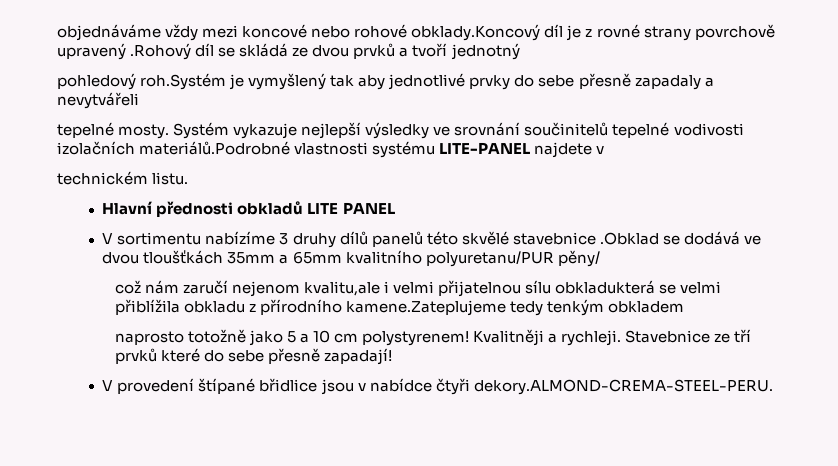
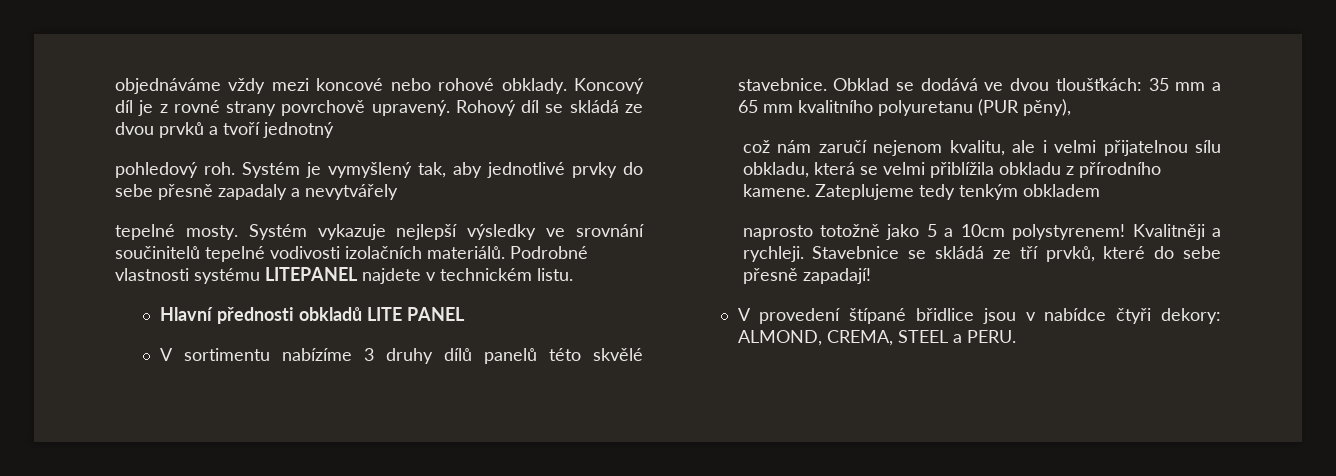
- objednáváme vždy mezi koncové nebo rohové obklady.Koncový díl je z rovné strany povrchově upravený .Rohový díl se skládá ze dvou prvků a tvoří jednotný
+ objednáváme vždy mezi koncové nebo rohové obklady. Koncový díl je z rovné strany povrchově upravený. Rohový díl se skládá ze dvou prvků a tvoří jednotný
- pohledový roh.Systém je vymyšlený tak aby jednotlivé prvky do sebe přesně zapadaly a nevytvářeli
+ pohledový roh. Systém je vymyšlený tak, aby jednotlivé prvky do sebe přesně zapadaly a nevytvářely
- Systém vykazuje nejlepší výsledky ve srovnání součinitelů tepelné vodivosti izolačních materiálů.Podrobné vlastnosti systému LITE-PANEL najdete v
- technickém listu.
+ Systém vykazuje nejlepší výsledky ve srovnání součinitelů tepelné vodivosti izolačních materiálů. Podrobné vlastnosti systému LITEPANEL najdete v technickém listu.
- V sortimentu nabízíme 3 druhy dílů panelů této skvělé stavebnice .Obklad se dodává ve dvou tloušťkách 35mm a 65mm kvalitního polyuretanu/PUR pěny/
+ V sortimentu nabízíme 3 druhy dílů panelů této skvělé stavebnice. Obklad se dodává ve dvou tloušťkách: 35 mm a 65 mm kvalitního polyuretanu (PUR pěny),
- což nám zaručí nejenom kvalitu,ale i velmi přijatelnou sílu obkladukterá se velmi přiblížila obkladu z přírodního kamene.Zateplujeme tedy tenkým obkladem
+ což nám zaručí nejenom kvalitu, ale i velmi přijatelnou sílu obkladu, která se velmi přiblížila obkladu z přírodního kamene. Zateplujeme tedy tenkým obkladem
- naprosto totožně jako 5 a 10 cm polystyrenem!
+ naprosto totožně jako 5 a 10cm polystyrenem!
- Stavebnice ze tří prvků které do sebe přesně zapadají!
+ Stavebnice se skládá ze tří prvků, které do sebe přesně zapadají!
- V provedení štípané břidlice jsou v nabídce čtyři dekory.ALMOND-CREMA-STEEL-PERU.
+ V provedení štípané břidlice jsou v nabídce čtyři dekory: ALMOND, CREMA, STEEL a PERU.

